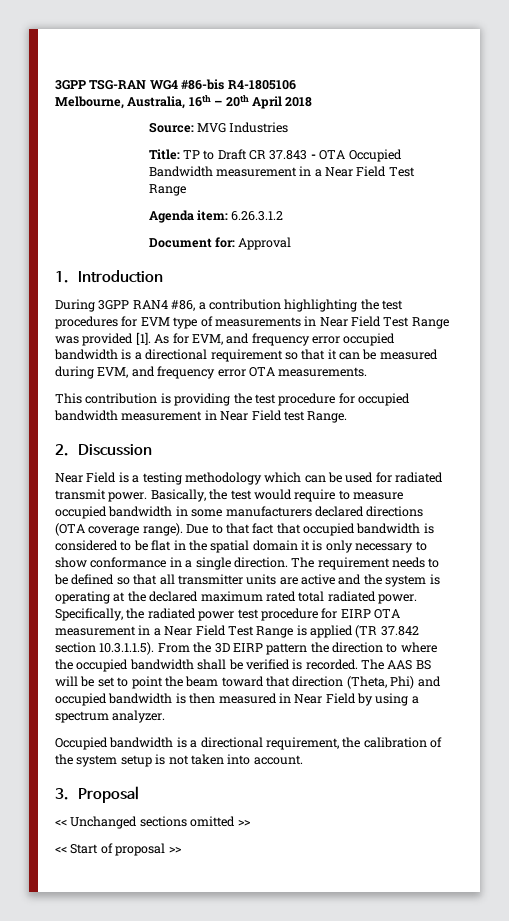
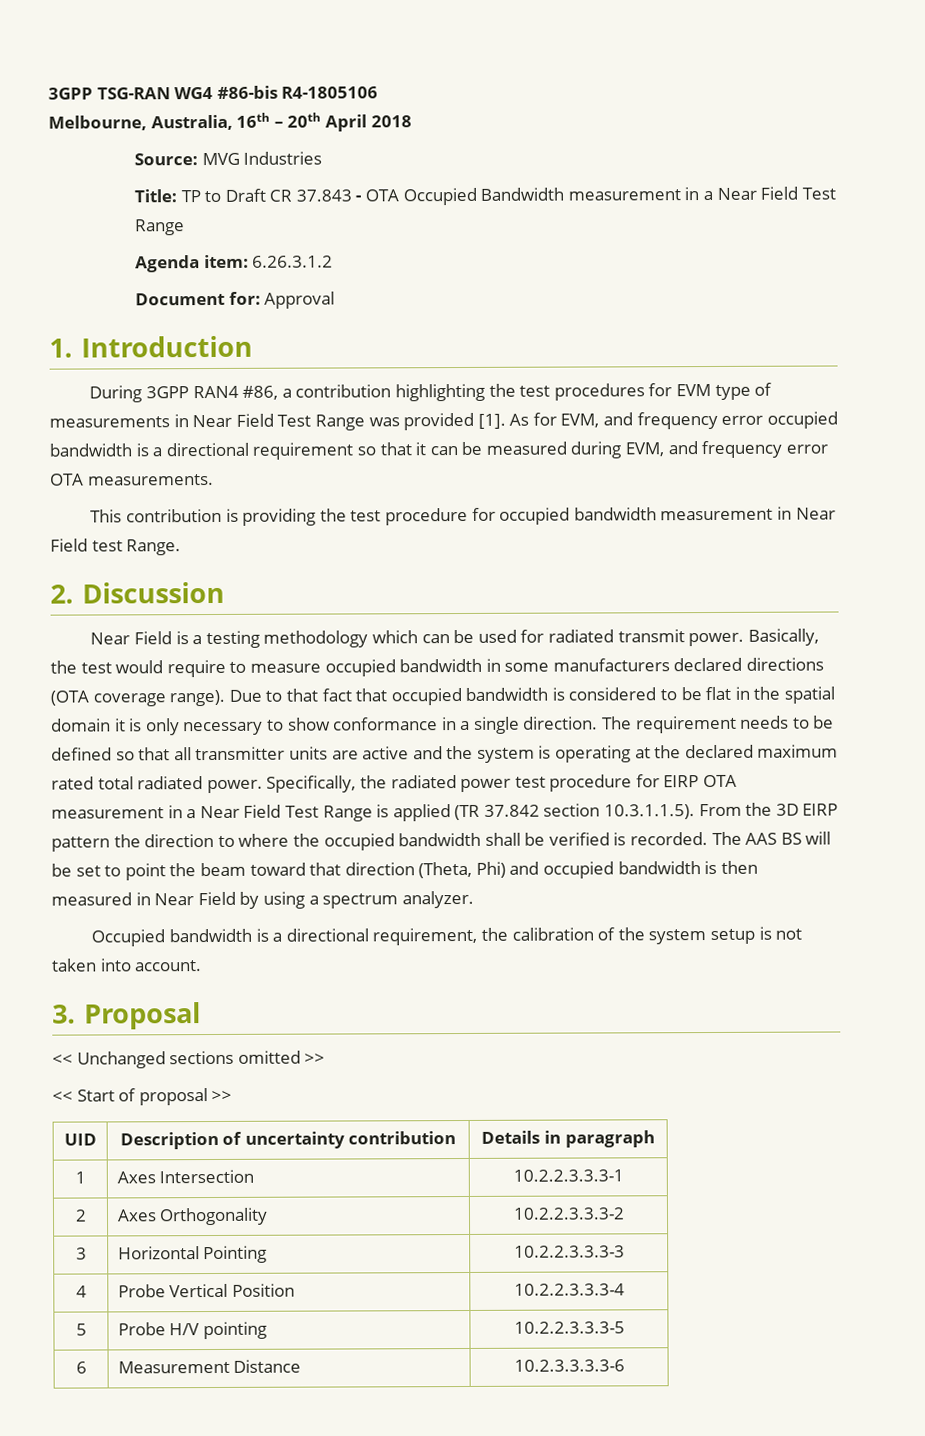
+ UID | Description of uncertainty contribution | Details in paragraph
+ 1 | Axes Intersection | 10.2.2.3.3.3-1
+ 2 | Axes Orthogonality | 10.2.2.3.3.3-2
+ 3 | Horizontal Pointing | 10.2.2.3.3.3-3
+ 4 | Probe Vertical Position | 10.2.2.3.3.3-4
+ 5 | Probe H/V pointing | 10.2.2.3.3.3-5
+ 6 | Measurement Distance | 10.2.3.3.3.3-6

